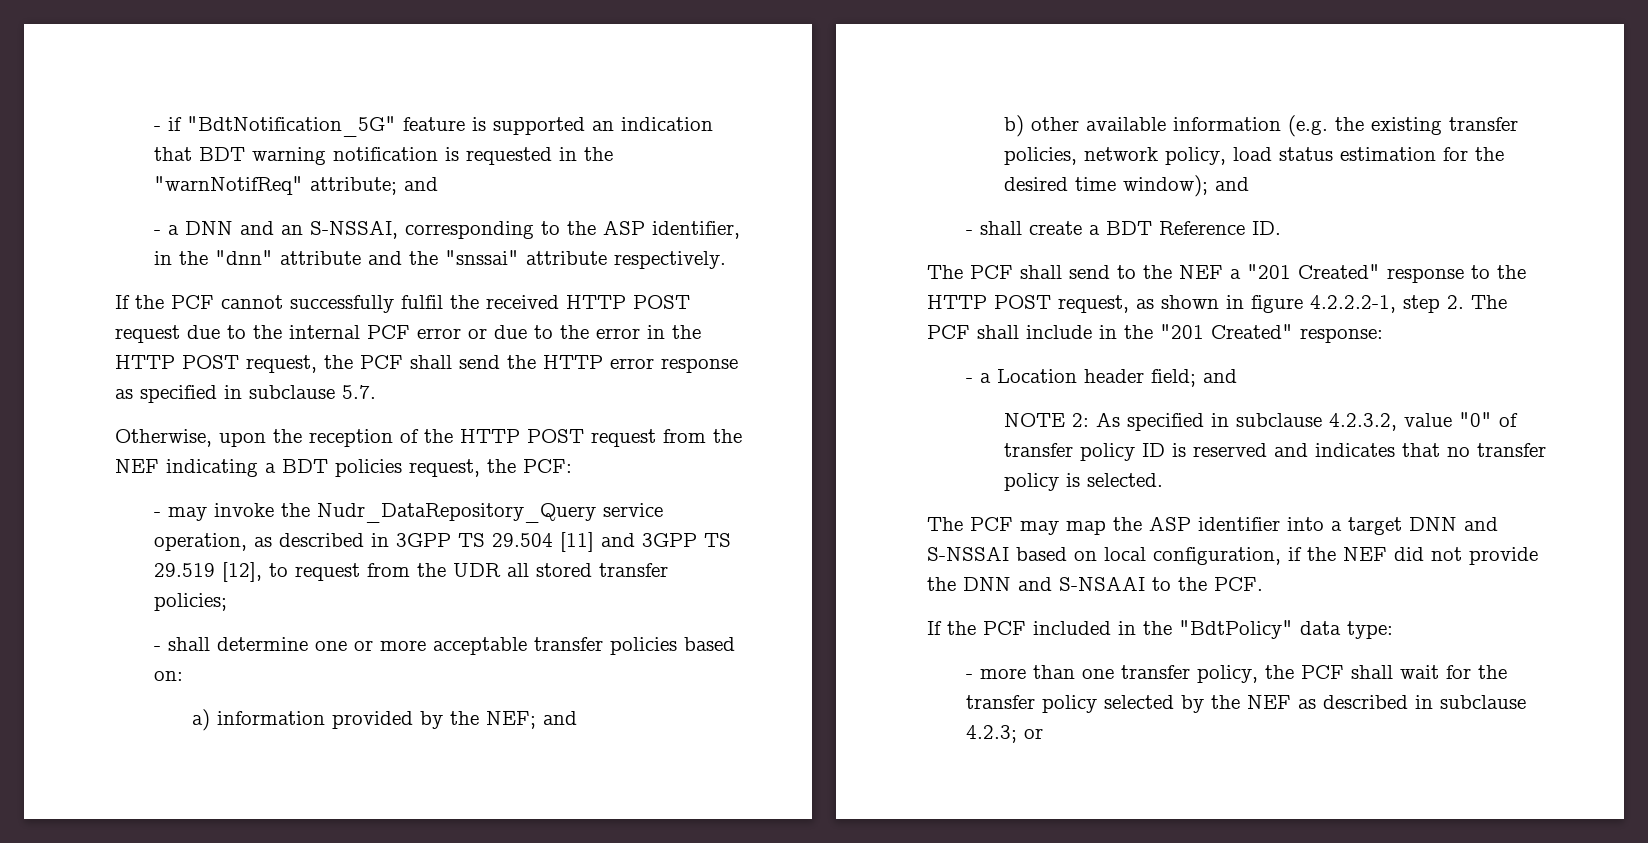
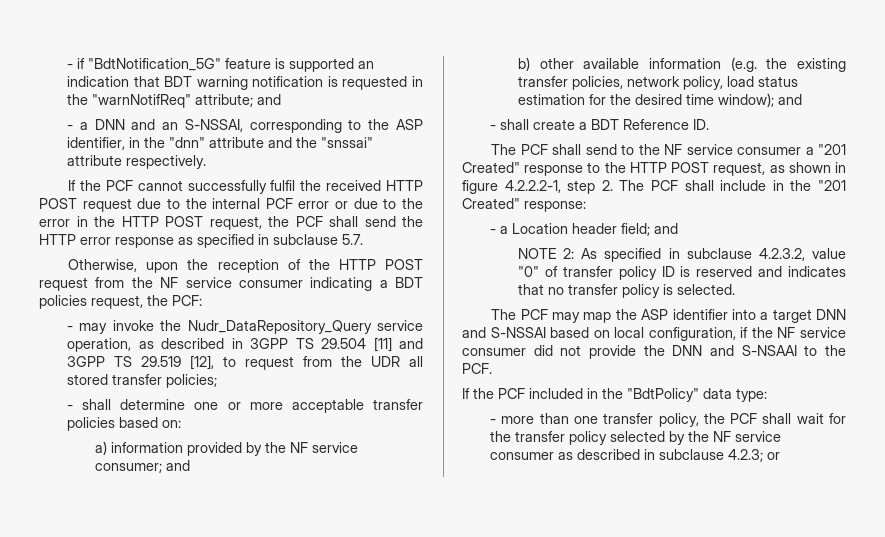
- Otherwise, upon the reception of the HTTP POST request from the NEF indicating a BDT policies request, the PCF:
+ Otherwise, upon the reception of the HTTP POST request from the NF service consumer indicating a BDT policies request, the PCF:
- a) information provided by the NEF; and
+ a) information provided by the NF service consumer; and
- The PCF shall send to the NEF a "201 Created" response to the HTTP POST request, as shown in figure 4.2.2.2-1, step 2. The PCF shall include in the "201 Created" response:
+ The PCF shall send to the NF service consumer a "201 Created" response to the HTTP POST request, as shown in figure 4.2.2.2-1, step 2. The PCF shall include in the "201 Created" response:
- The PCF may map the ASP identifier into a target DNN and S-NSSAI based on local configuration, if the NEF did not provide the DNN and S-NSAAI to the PCF.
+ The PCF may map the ASP identifier into a target DNN and S-NSSAI based on local configuration, if the NF service consumer did not provide the DNN and S-NSAAI to the PCF.
- - more than one transfer policy, the PCF shall wait for the transfer policy selected by the NEF as described in subclause 4.2.3; or
+ - more than one transfer policy, the PCF shall wait for the transfer policy selected by the NF service consumer as described in subclause 4.2.3; or

